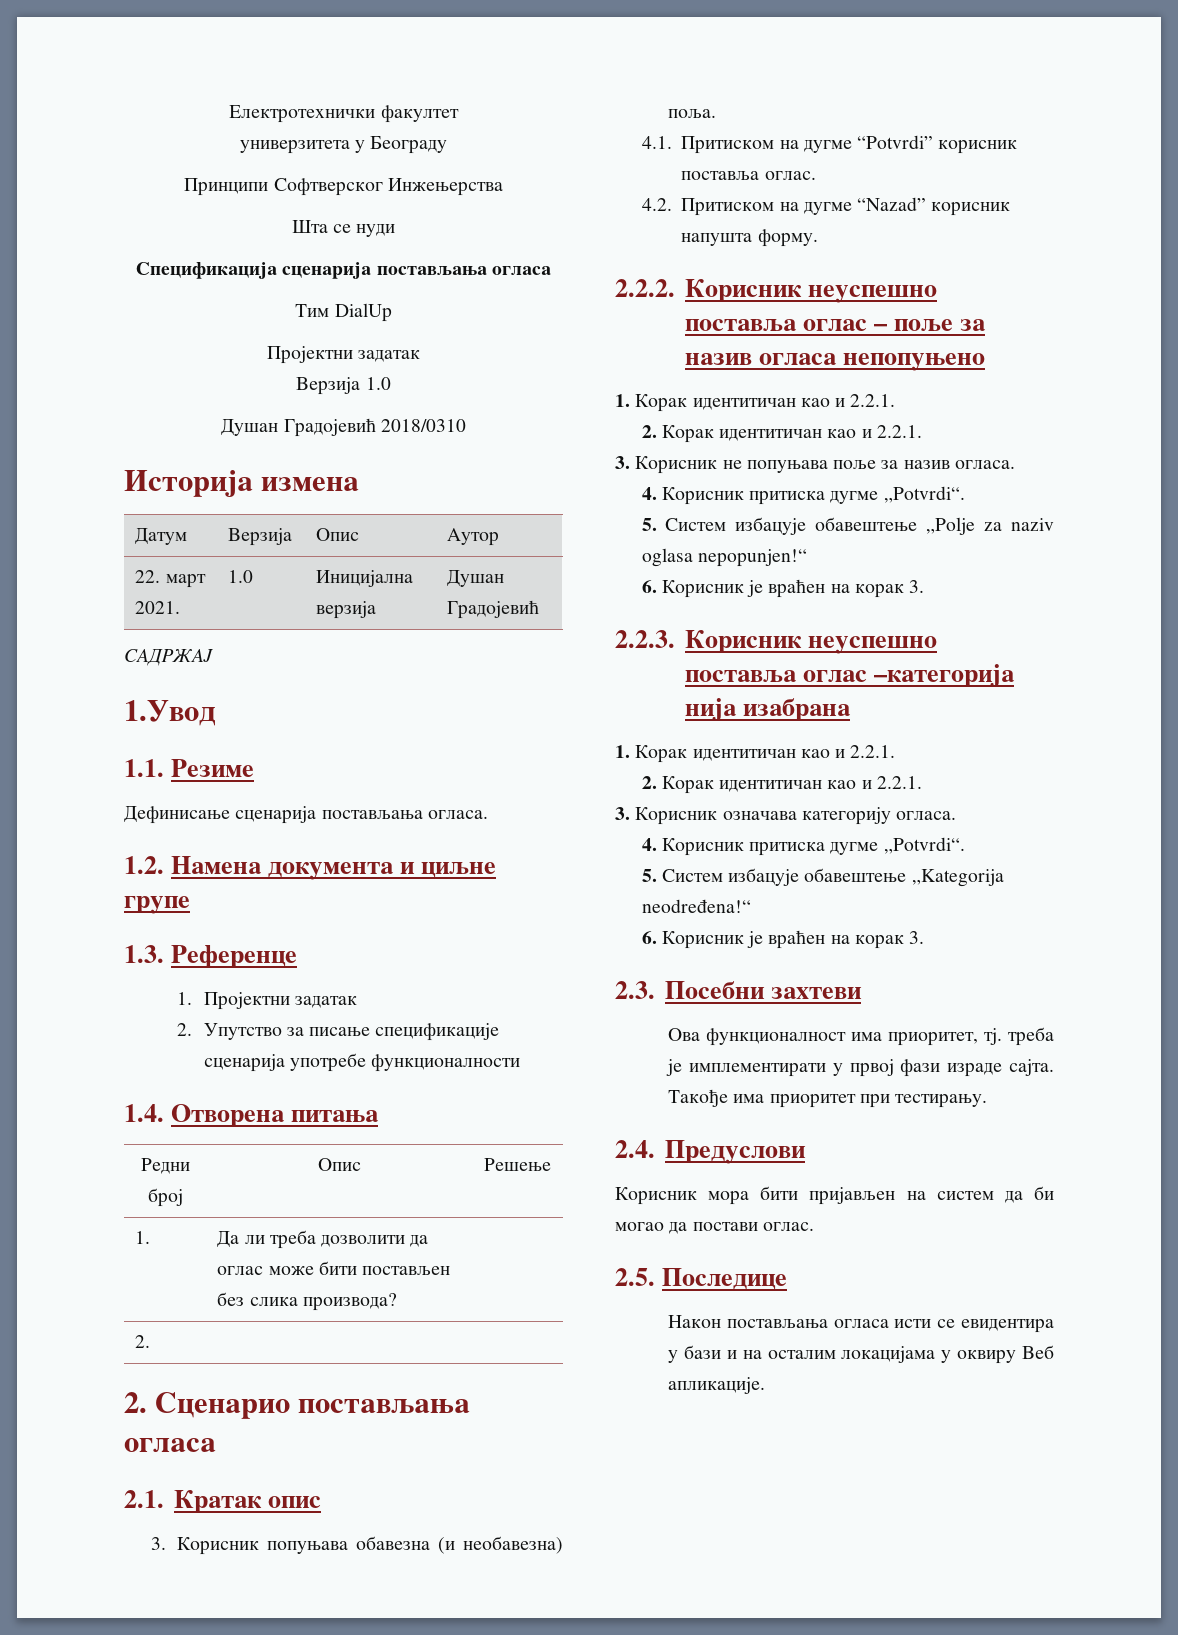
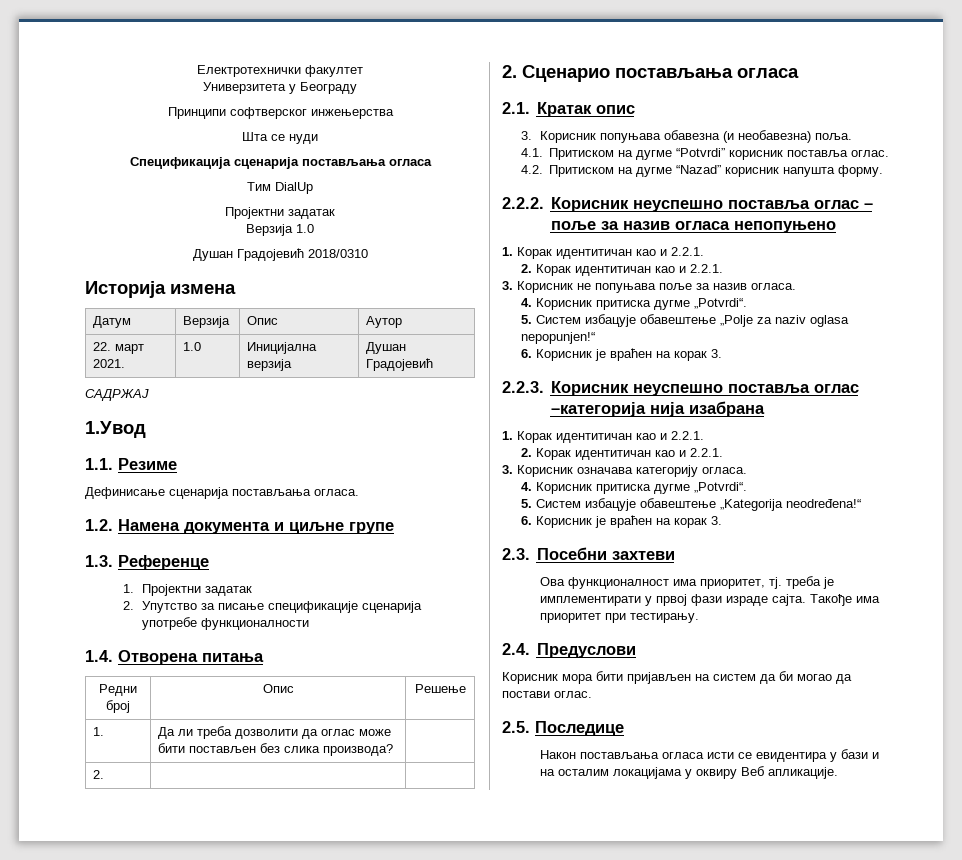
- универзитета у Београду
+ Универзитета у Београду
- Принципи Софтверског Инжењерства
+ Принципи софтверског инжењерства

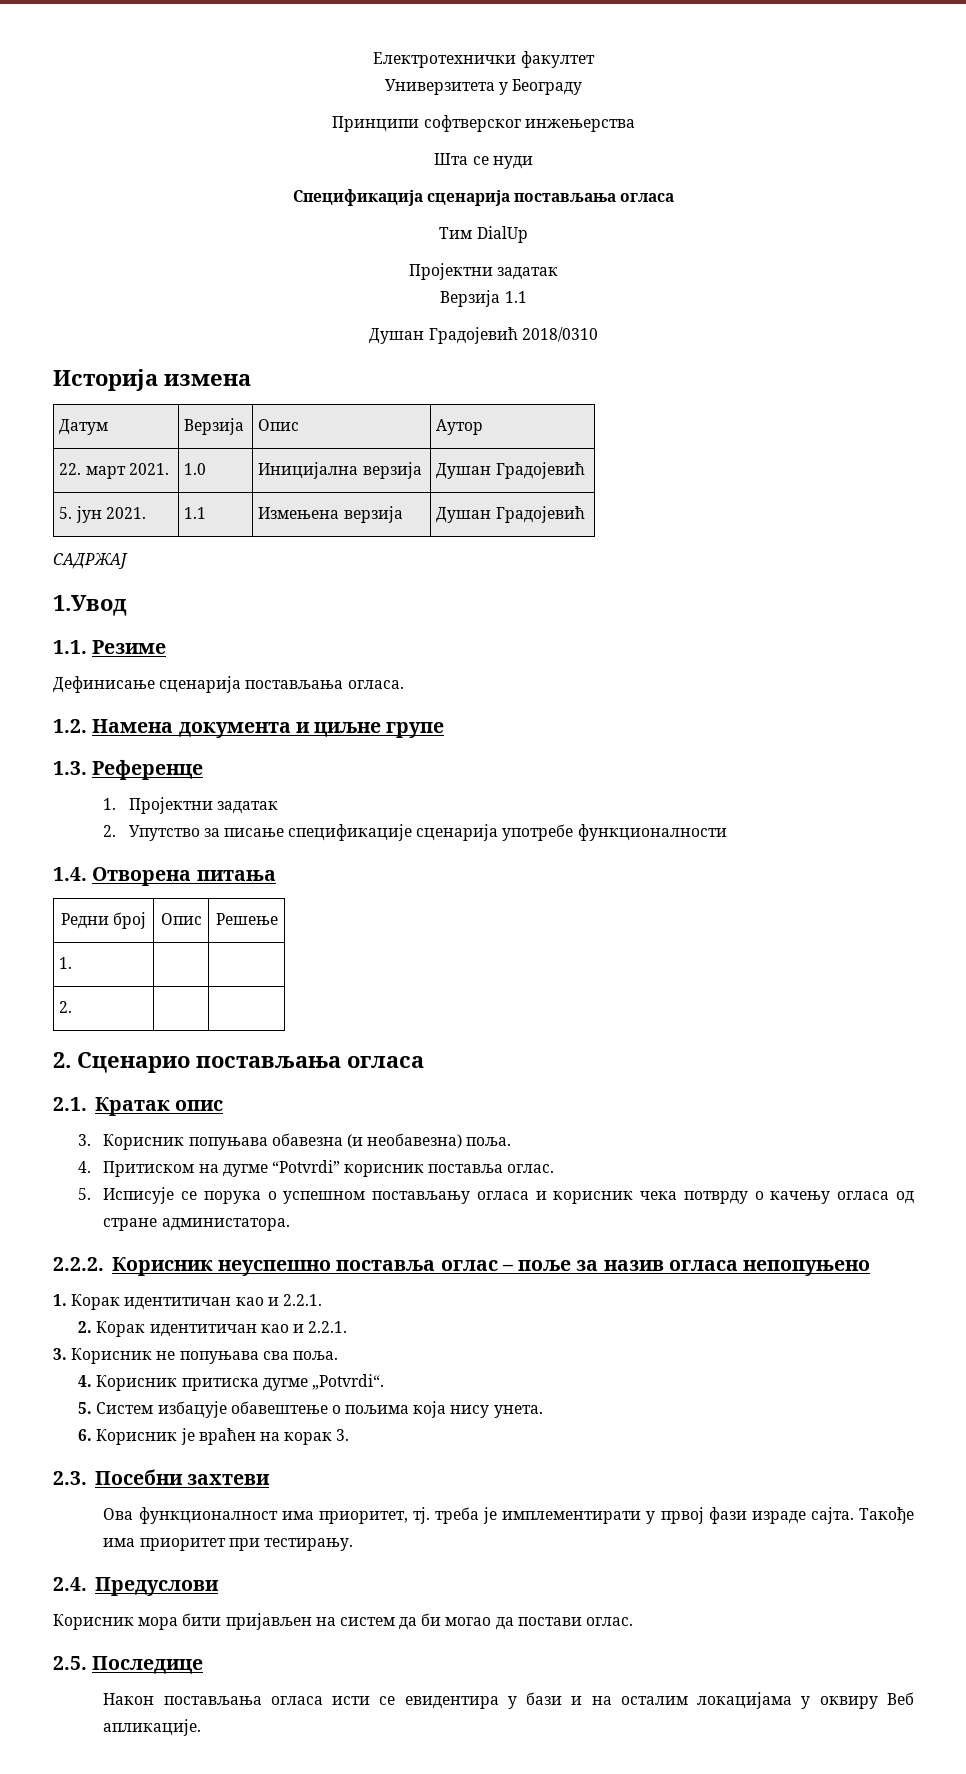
- Верзија 1.0
+ Верзија 1.1
+ 5. јун 2021. | 1.1 | Измењена верзија | Душан Градојевић
- 1. | Да ли треба дозволити да оглас може бити постављен без слика производа? |
+ 1. | |
- 4.1. Притиском на дугме “Potvrdi” корисник поставља оглас.
+ 4. Притиском на дугме “Potvrdi” корисник поставља оглас.
- 4.2. Притиском на дугме “Nazad” корисник напушта форму.
+ 5. Исписује се порука о успешном постављању огласа и корисник чека потврду о качењу огласа од стране администатора.
- 3. Корисник не попуњава поље за назив огласа.
+ 3. Корисник не попуњава сва поља.
  4. Корисник притиска дугме „Potvrdi“.
- 5. Систем избацује обавештење „Polje za naziv oglasa nepopunjen!“
- 6. Корисник је враћен на корак 3.
- 2.2.3. Корисник неуспешно поставља оглас –категорија нија изабрана
- 1. Корак идентитичан као и 2.2.1.
- 2. Корак идентитичан као и 2.2.1.
- 3. Корисник означава категорију огласа.
- 4. Корисник притиска дугме „Potvrdi“.
- 5. Систем избацује обавештење „Kategorija neodređena!“
+ 5. Систем избацује обавештење о пољима која нису унета.

